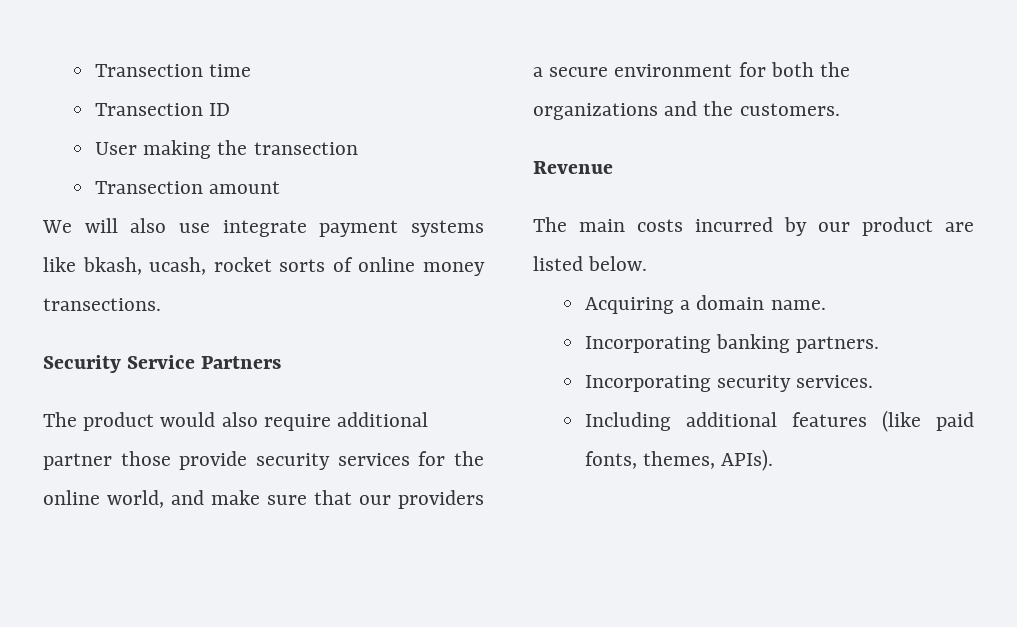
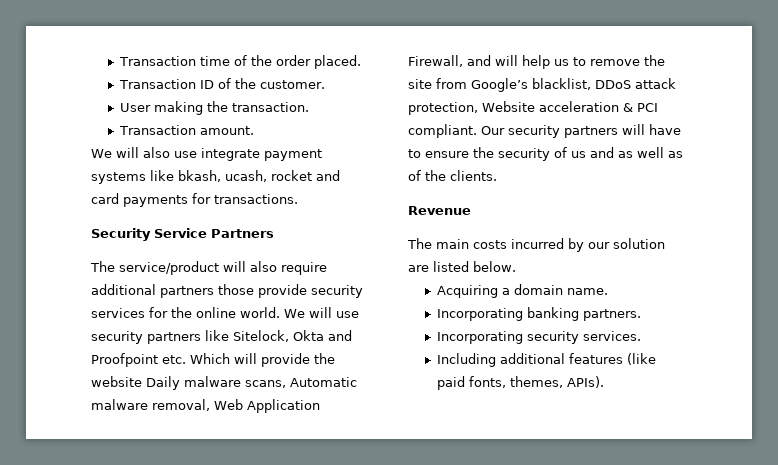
- Transection time
- Transection ID
+ Transaction time of the order placed.
+ Transaction ID of the customer.
- User making the transection
- Transection amount
+ User making the transaction.
+ Transaction amount.
- We will also use integrate payment systems like bkash, ucash, rocket sorts of online money transections.
+ We will also use integrate payment systems like bkash, ucash, rocket and card payments for transactions.
- The product would also require additional partner those provide security services for the online world, and make sure that our providers a secure environment for both the organizations and the customers.
+ The service/product will also require additional partners those provide security services for the online world. We will use security partners like Sitelock, Okta and Proofpoint etc. Which will provide the website Daily malware scans, Automatic malware removal, Web Application Firewall, and will help us to remove the site from Google’s blacklist, DDoS attack protection, Website acceleration & PCI compliant. Our security partners will have to ensure the security of us and as well as of the clients.
- The main costs incurred by our product are listed below.
+ The main costs incurred by our solution are listed below.

